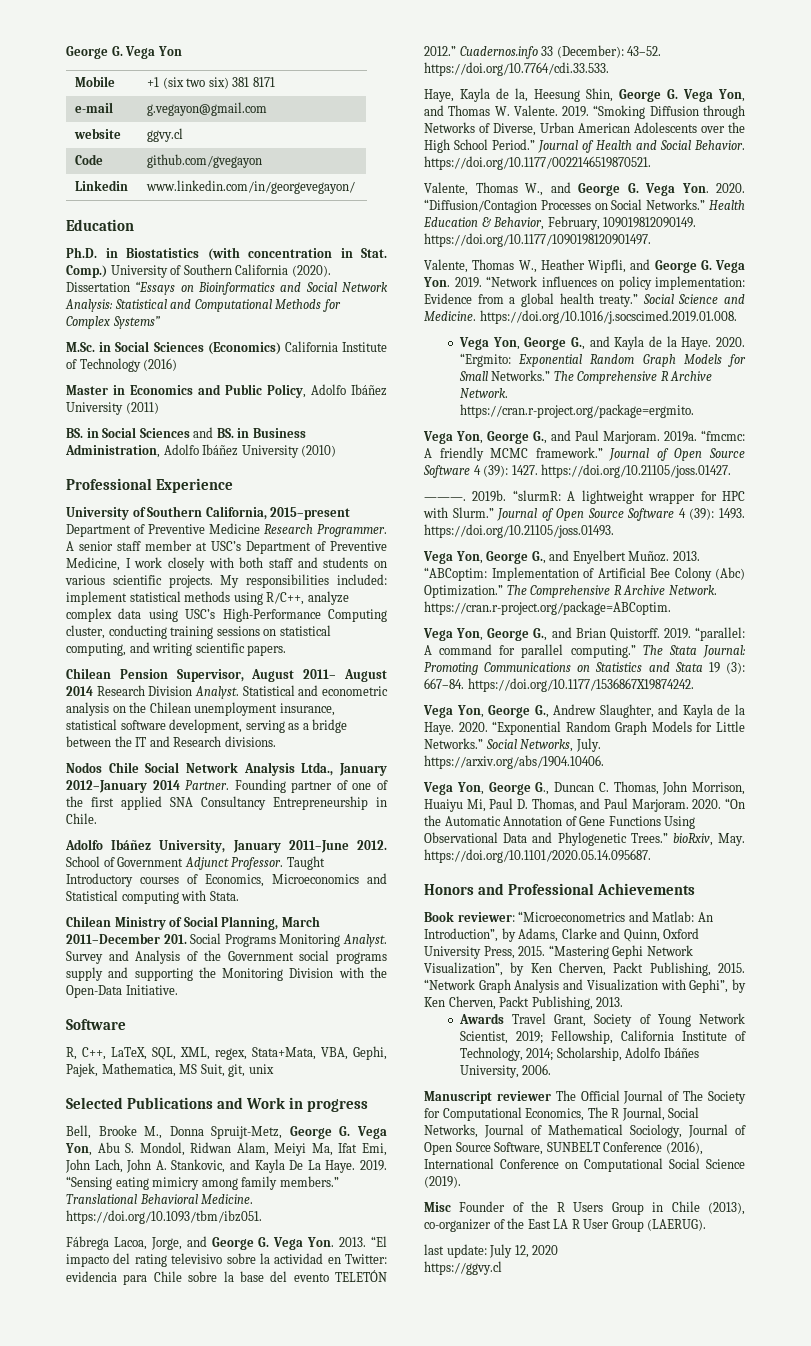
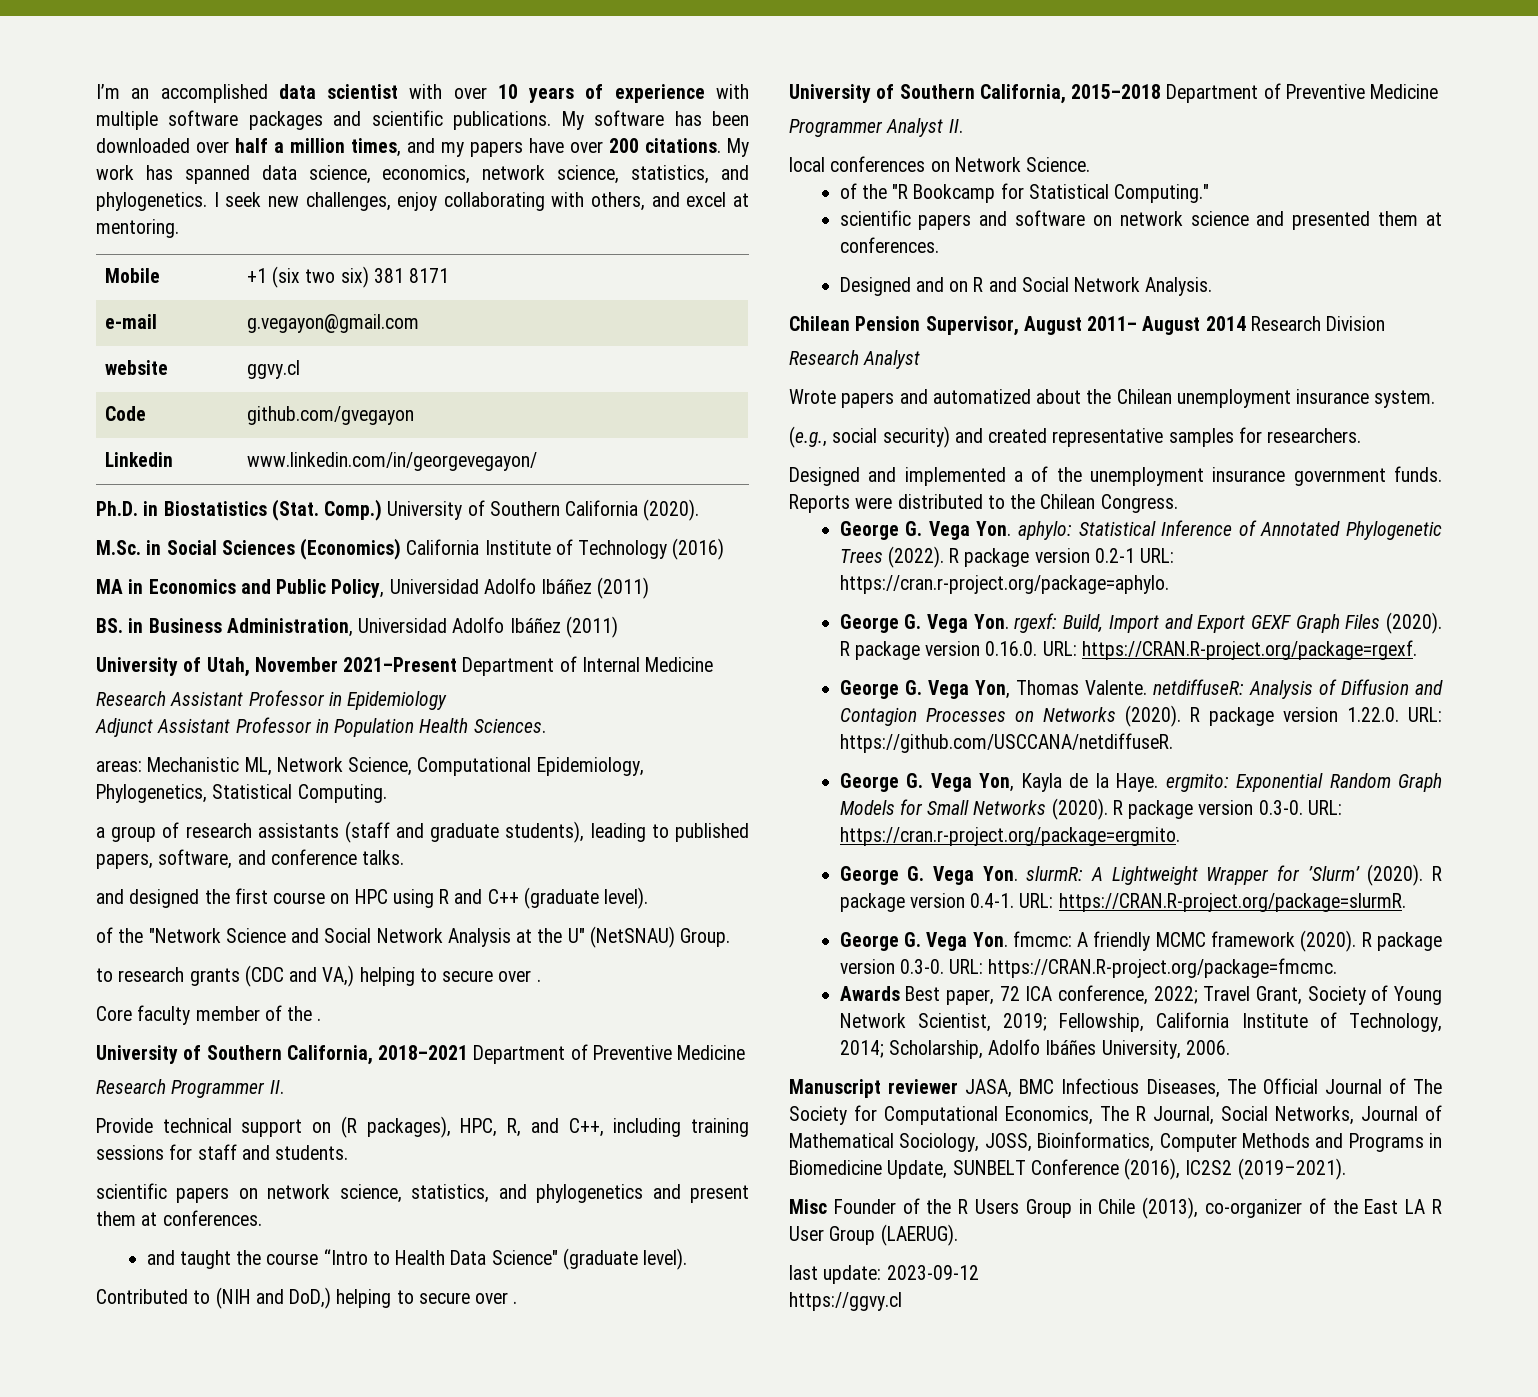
- George G. Vega Yon
+ I’m an accomplished data scientist with over 10 years of experience with multiple software packages and scientific publications. My software has been downloaded over half a million times, and my papers have over 200 citations. My work has spanned data science, economics, network science, statistics, and phylogenetics. I seek new challenges, enjoy collaborating with others, and excel at mentoring.
  Linkedin | www.linkedin.com/in/georgevegayon/
- Education
- Ph.D. in Biostatistics (with concentration in Stat.
+ Ph.D. in Biostatistics (Stat.
- Dissertation “Essays on Bioinformatics and Social Network Analysis: Statistical and Computational Methods for Complex Systems”
- Master in Economics and Public Policy, Adolfo Ibáñez University (2011)
+ MA in Economics and Public Policy, Universidad Adolfo Ibáñez (2011)
- BS. in Social Sciences and BS. in Business Administration, Adolfo Ibáñez University (2010)
- Professional Experience
- University of Southern California, 2015–present Department of Preventive Medicine Research Programmer. A senior staff member at USC’s Department of Preventive Medicine, I work closely with both staff and students on various scientific projects. My responsibilities included: implement statistical methods using R/C++, analyze complex data using USC’s High-Performance Computing cluster, conducting training sessions on statistical computing, and writing scientific papers.
+ BS. in Business Administration, Universidad Adolfo Ibáñez (2011)
+ University of Utah, November 2021–Present Department of Internal Medicine
+ Research Assistant Professor in Epidemiology
+ Adjunct Assistant Professor in Population Health Sciences.
+ areas: Mechanistic ML, Network Science, Computational Epidemiology, Phylogenetics, Statistical Computing.
+ a group of research assistants (staff and graduate students), leading to published papers, software, and conference talks.
+ and designed the first course on HPC using R and C++ (graduate level).
+ of the "Network Science and Social Network Analysis at the U" (NetSNAU) Group.
+ to research grants (CDC and VA,) helping to secure over .
+ Core faculty member of the .
+ University of Southern California, 2018–2021 Department of Preventive Medicine
+ Research Programmer II.
+ Provide technical support on (R packages), HPC, R, and C++, including training sessions for staff and students.
+ scientific papers on network science, statistics, and phylogenetics and present them at conferences.
+ and taught the course “Intro to Health Data Science" (graduate level).
+ Contributed to (NIH and DoD,) helping to secure over .
+ University of Southern California, 2015–2018 Department of Preventive Medicine
+ Programmer Analyst II.
+ local conferences on Network Science.
+ of the "R Bookcamp for Statistical Computing."
+ scientific papers and software on network science and presented them at conferences.
+ Designed and on R and Social Network Analysis.
- Chilean Pension Supervisor, August 2011– August 2014 Research Division Analyst. Statistical and econometric analysis on the Chilean unemployment insurance, statistical software development, serving as a bridge between the IT and Research divisions.
- Nodos Chile Social Network Analysis Ltda., January 2012–January 2014 Partner. Founding partner of one of the first applied SNA Consultancy Entrepreneurship in Chile.
- Adolfo Ibáñez University, January 2011–June 2012. School of Government Adjunct Professor. Taught Introductory courses of Economics, Microeconomics and Statistical computing with Stata.
- Chilean Ministry of Social Planning, March 2011–December 201. Social Programs Monitoring Analyst. Survey and Analysis of the Government social programs supply and supporting the Monitoring Division with the Open-Data Initiative.
- Software
- R, C++, LaTeX, SQL, XML, regex, Stata+Mata, VBA, Gephi, Pajek, Mathematica, MS Suit, git, unix
- Selected Publications and Work in progress
- Bell, Brooke M., Donna Spruijt-Metz, George G. Vega Yon, Abu S. Mondol, Ridwan Alam, Meiyi Ma, Ifat Emi, John Lach, John A. Stankovic, and Kayla De La Haye. 2019. “Sensing eating mimicry among family members.” Translational Behavioral Medicine. https://doi.org/10.1093/tbm/ibz051.
- Fábrega Lacoa, Jorge, and George G. Vega Yon. 2013. “El impacto del rating televisivo sobre la actividad en Twitter: evidencia para Chile sobre la base del evento TELETÓN 2012.” Cuadernos.info 33 (December): 43–52. https://doi.org/10.7764/cdi.33.533.
- Haye, Kayla de la, Heesung Shin, George G. Vega Yon, and Thomas W. Valente. 2019. “Smoking Diffusion through Networks of Diverse, Urban American Adolescents over the High School Period.” Journal of Health and Social Behavior. https://doi.org/10.1177/0022146519870521.
- Valente, Thomas W., and George G. Vega Yon. 2020. “Diffusion/Contagion Processes on Social Networks.” Health Education & Behavior, February, 109019812090149. https://doi.org/10.1177/1090198120901497.
- Valente, Thomas W., Heather Wipfli, and George G. Vega Yon. 2019. “Network influences on policy implementation: Evidence from a global health treaty.” Social Science and Medicine. https://doi.org/10.1016/j.socscimed.2019.01.008.
- Vega Yon, George G., and Kayla de la Haye. 2020. “Ergmito: Exponential Random Graph Models for Small Networks.” The Comprehensive R Archive Network. https://cran.r-project.org/package=ergmito.
- Vega Yon, George G., and Paul Marjoram. 2019a. “fmcmc: A friendly MCMC framework.” Journal of Open Source Software 4 (39): 1427. https://doi.org/10.21105/joss.01427.
- ———. 2019b. “slurmR: A lightweight wrapper for HPC with Slurm.” Journal of Open Source Software 4 (39): 1493. https://doi.org/10.21105/joss.01493.
- Vega Yon, George G., and Enyelbert Muñoz. 2013. “ABCoptim: Implementation of Artificial Bee Colony (Abc) Optimization.” The Comprehensive R Archive Network. https://cran.r-project.org/package=ABCoptim.
- Vega Yon, George G., and Brian Quistorff. 2019. “parallel: A command for parallel computing.” The Stata Journal: Promoting Communications on Statistics and Stata 19 (3): 667–84. https://doi.org/10.1177/1536867X19874242.
- Vega Yon, George G., Andrew Slaughter, and Kayla de la Haye. 2020. “Exponential Random Graph Models for Little Networks.” Social Networks, July. https://arxiv.org/abs/1904.10406.
- Vega Yon, George G., Duncan C. Thomas, John Morrison, Huaiyu Mi, Paul D. Thomas, and Paul Marjoram. 2020. “On the Automatic Annotation of Gene Functions Using Observational Data and Phylogenetic Trees.” bioRxiv, May. https://doi.org/10.1101/2020.05.14.095687.
- Honors and Professional Achievements
- Book reviewer: “Microeconometrics and Matlab: An Introduction”, by Adams, Clarke and Quinn, Oxford University Press, 2015. “Mastering Gephi Network Visualization”, by Ken Cherven, Packt Publishing, 2015. “Network Graph Analysis and Visualization with Gephi”, by Ken Cherven, Packt Publishing, 2013.
- Awards Travel Grant, Society of Young Network Scientist, 2019; Fellowship, California Institute of Technology, 2014; Scholarship, Adolfo Ibáñes University, 2006.
+ Chilean Pension Supervisor, August 2011– August 2014 Research Division
+ Research Analyst
+ Wrote papers and automatized about the Chilean unemployment insurance system.
+ (e.g., social security) and created representative samples for researchers.
+ Designed and implemented a of the unemployment insurance government funds. Reports were distributed to the Chilean Congress.
+ George G. Vega Yon. aphylo: Statistical Inference of Annotated Phylogenetic Trees (2022). R package version 0.2-1 URL: https://cran.r-project.org/package=aphylo.
+ George G. Vega Yon. rgexf: Build, Import and Export GEXF Graph Files (2020). R package version 0.16.0. URL: https://CRAN.R-project.org/package=rgexf.
+ George G. Vega Yon, Thomas Valente. netdiffuseR: Analysis of Diffusion and Contagion Processes on Networks (2020). R package version 1.22.0. URL: https://github.com/USCCANA/netdiffuseR.
+ George G. Vega Yon, Kayla de la Haye. ergmito: Exponential Random Graph Models for Small Networks (2020). R package version 0.3-0. URL: https://cran.r-project.org/package=ergmito.
+ George G. Vega Yon. slurmR: A Lightweight Wrapper for ’Slurm’ (2020). R package version 0.4-1. URL: https://CRAN.R-project.org/package=slurmR.
+ George G. Vega Yon. fmcmc: A friendly MCMC framework (2020). R package version 0.3-0. URL: https://CRAN.R-project.org/package=fmcmc.
+ Awards Best paper, 72 ICA conference, 2022; Travel Grant, Society of Young Network Scientist, 2019; Fellowship, California Institute of Technology, 2014; Scholarship, Adolfo Ibáñes University, 2006.
- Manuscript reviewer The Official Journal of The Society for Computational Economics, The R Journal, Social Networks, Journal of Mathematical Sociology, Journal of Open Source Software, SUNBELT Conference (2016), International Conference on Computational Social Science (2019).
+ Manuscript reviewer JASA, BMC Infectious Diseases, The Official Journal of The Society for Computational Economics, The R Journal, Social Networks, Journal of Mathematical Sociology, JOSS, Bioinformatics, Computer Methods and Programs in Biomedicine Update, SUNBELT Conference (2016), IC2S2 (2019–2021).
- last update: July 12, 2020
+ last update: 2023-09-12

